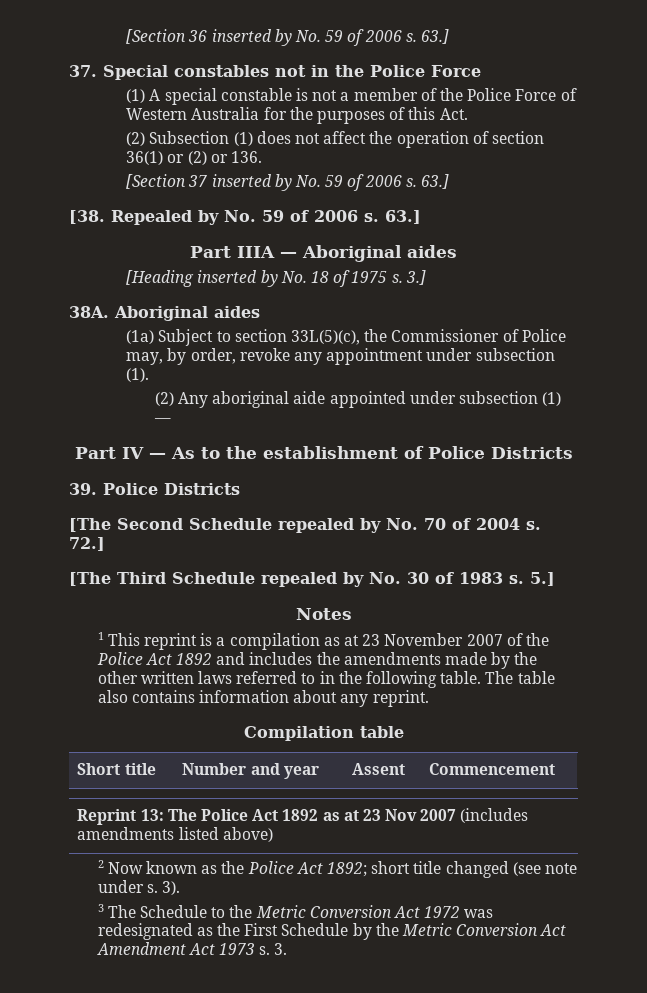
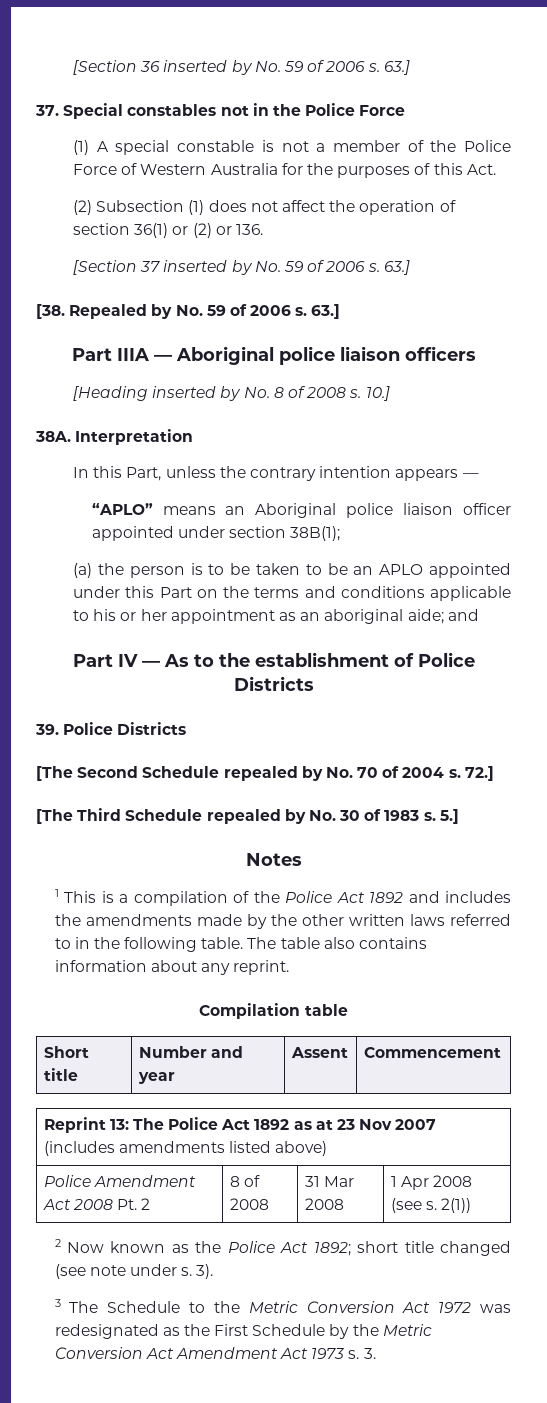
- Part IIIA — Aboriginal aides
+ Part IIIA — Aboriginal police liaison officers
- [Heading inserted by No. 18 of 1975 s. 3.]
- 38A. Aboriginal aides
- (1a) Subject to section 33L(5)(c), the Commissioner of Police may, by order, revoke any appointment under subsection (1).
- (2) Any aboriginal aide appointed under subsection (1) —
+ [Heading inserted by No. 8 of 2008 s. 10.]
+ 38A. Interpretation
+ In this Part, unless the contrary intention appears —
+ “APLO” means an Aboriginal police liaison officer appointed under section 38B(1);
+ (a) the person is to be taken to be an APLO appointed under this Part on the terms and conditions applicable to his or her appointment as an aboriginal aide; and
- 1 This reprint is a compilation as at 23 November 2007 of the Police Act 1892 and includes the amendments made by the other written laws referred to in the following table.
+ 1 This is a compilation of the Police Act 1892 and includes the amendments made by the other written laws referred to in the following table.
+ Police Amendment Act 2008 Pt. 2 | 8 of 2008 | 31 Mar 2008 | 1 Apr 2008 (see s. 2(1))

